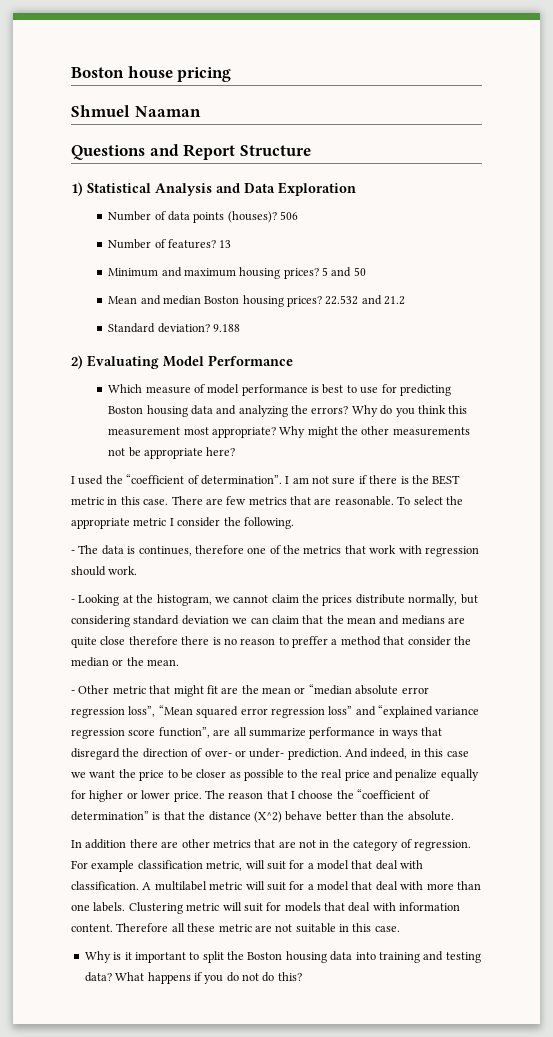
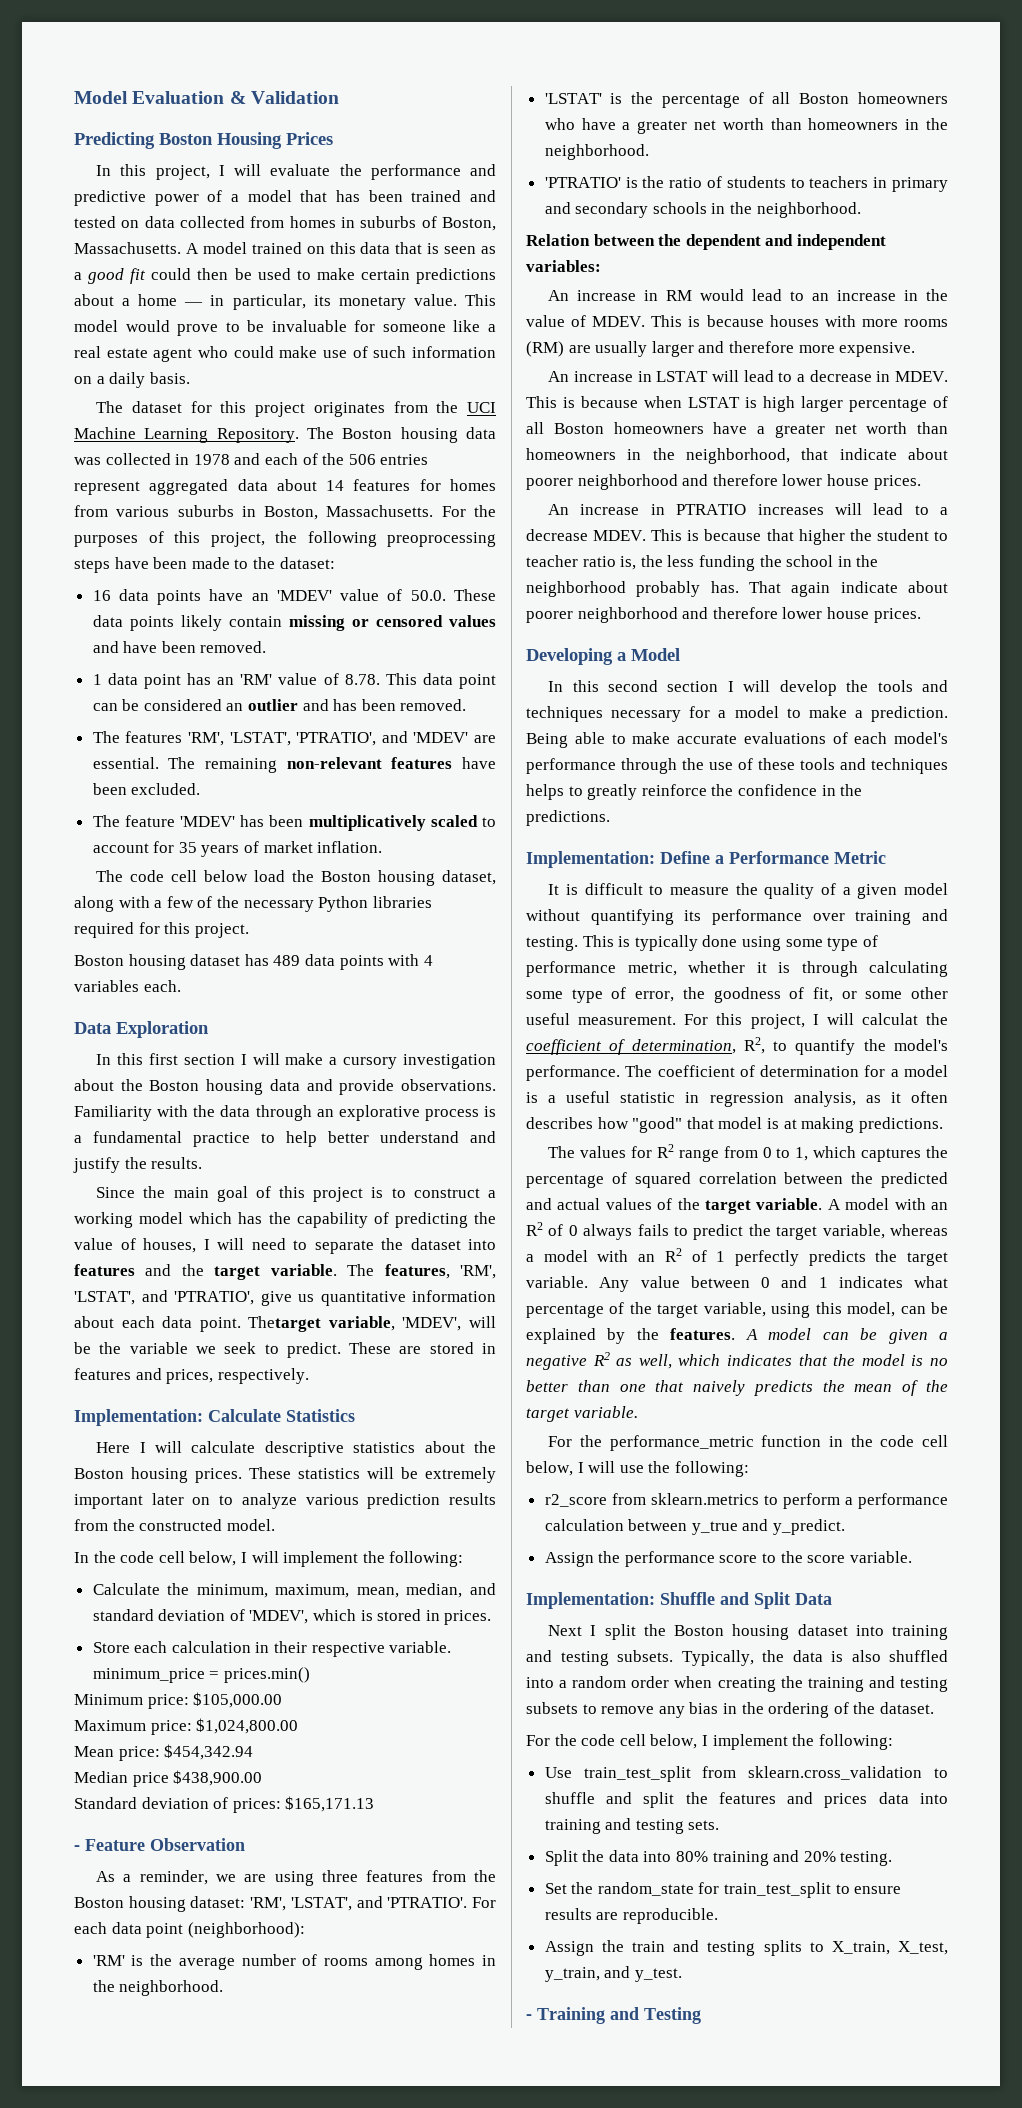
- Boston house pricing
- Shmuel Naaman
- Questions and Report Structure
- 1) Statistical Analysis and Data Exploration
- Number of data points (houses)? 506
- Number of features? 13
- Minimum and maximum housing prices? 5 and 50
- Mean and median Boston housing prices? 22.532 and 21.2
- Standard deviation? 9.188
- 2) Evaluating Model Performance
- Which measure of model performance is best to use for predicting Boston housing data and analyzing the errors? Why do you think this measurement most appropriate? Why might the other measurements not be appropriate here?
- I used the “coefficient of determination”. I am not sure if there is the BEST metric in this case. There are few metrics that are reasonable. To select the appropriate metric I consider the following.
- - The data is continues, therefore one of the metrics that work with regression should work.
- - Looking at the histogram, we cannot claim the prices distribute normally, but considering standard deviation we can claim that the mean and medians are quite close therefore there is no reason to preffer a method that consider the median or the mean.
- - Other metric that might fit are the mean or “median absolute error regression loss”, “Mean squared error regression loss” and “explained variance regression score function”, are all summarize performance in ways that disregard the direction of over- or under- prediction. And indeed, in this case we want the price to be closer as possible to the real price and penalize equally for higher or lower price. The reason that I choose the “coefficient of determination” is that the distance (X^2) behave better than the absolute.
- In addition there are other metrics that are not in the category of regression. For example classification metric, will suit for a model that deal with classification. A multilabel metric will suit for a model that deal with more than one labels. Clustering metric will suit for models that deal with information content. Therefore all these metric are not suitable in this case.
- Why is it important to split the Boston housing data into training and testing data? What happens if you do not do this?
+ Model Evaluation & Validation
+ Predicting Boston Housing Prices
+ In this project, I will evaluate the performance and predictive power of a model that has been trained and tested on data collected from homes in suburbs of Boston, Massachusetts. A model trained on this data that is seen as a good fit could then be used to make certain predictions about a home — in particular, its monetary value. This model would prove to be invaluable for someone like a real estate agent who could make use of such information on a daily basis.
+ The dataset for this project originates from the UCI Machine Learning Repository. The Boston housing data was collected in 1978 and each of the 506 entries represent aggregated data about 14 features for homes from various suburbs in Boston, Massachusetts. For the purposes of this project, the following preoprocessing steps have been made to the dataset:
+ 16 data points have an 'MDEV' value of 50.0. These data points likely contain missing or censored values and have been removed.
+ 1 data point has an 'RM' value of 8.78. This data point can be considered an outlier and has been removed.
+ The features 'RM', 'LSTAT', 'PTRATIO', and 'MDEV' are essential. The remaining non-relevant features have been excluded.
+ The feature 'MDEV' has been multiplicatively scaled to account for 35 years of market inflation.
+ The code cell below load the Boston housing dataset, along with a few of the necessary Python libraries required for this project.
+ Boston housing dataset has 489 data points with 4 variables each.
+ Data Exploration
+ In this first section I will make a cursory investigation about the Boston housing data and provide observations. Familiarity with the data through an explorative process is a fundamental practice to help better understand and justify the results.
+ Since the main goal of this project is to construct a working model which has the capability of predicting the value of houses, I will need to separate the dataset into features and the target variable. The features, 'RM', 'LSTAT', and 'PTRATIO', give us quantitative information about each data point. Thetarget variable, 'MDEV', will be the variable we seek to predict. These are stored in features and prices, respectively.
+ Implementation: Calculate Statistics
+ Here I will calculate descriptive statistics about the Boston housing prices. These statistics will be extremely important later on to analyze various prediction results from the constructed model.
+ In the code cell below, I will implement the following:
+ Calculate the minimum, maximum, mean, median, and standard deviation of 'MDEV', which is stored in prices.
+ Store each calculation in their respective variable. minimum_price = prices.min()
+ Minimum price: $105,000.00
+ Maximum price: $1,024,800.00
+ Mean price: $454,342.94
+ Median price $438,900.00
+ Standard deviation of prices: $165,171.13
+ - Feature Observation
+ As a reminder, we are using three features from the Boston housing dataset: 'RM', 'LSTAT', and 'PTRATIO'. For each data point (neighborhood):
+ 'RM' is the average number of rooms among homes in the neighborhood.
+ 'LSTAT' is the percentage of all Boston homeowners who have a greater net worth than homeowners in the neighborhood.
+ 'PTRATIO' is the ratio of students to teachers in primary and secondary schools in the neighborhood.
+ Relation between the dependent and independent variables:
+ An increase in RM would lead to an increase in the value of MDEV. This is because houses with more rooms (RM) are usually larger and therefore more expensive.
+ An increase in LSTAT will lead to a decrease in MDEV. This is because when LSTAT is high larger percentage of all Boston homeowners have a greater net worth than homeowners in the neighborhood, that indicate about poorer neighborhood and therefore lower house prices.
+ An increase in PTRATIO increases will lead to a decrease MDEV. This is because that higher the student to teacher ratio is, the less funding the school in the neighborhood probably has. That again indicate about poorer neighborhood and therefore lower house prices.
+ Developing a Model
+ In this second section I will develop the tools and techniques necessary for a model to make a prediction. Being able to make accurate evaluations of each model's performance through the use of these tools and techniques helps to greatly reinforce the confidence in the predictions.
+ Implementation: Define a Performance Metric
+ It is difficult to measure the quality of a given model without quantifying its performance over training and testing. This is typically done using some type of performance metric, whether it is through calculating some type of error, the goodness of fit, or some other useful measurement. For this project, I will calculat the coefficient of determination, R2, to quantify the model's performance. The coefficient of determination for a model is a useful statistic in regression analysis, as it often describes how "good" that model is at making predictions.
+ The values for R2 range from 0 to 1, which captures the percentage of squared correlation between the predicted and actual values of the target variable. A model with an R2 of 0 always fails to predict the target variable, whereas a model with an R2 of 1 perfectly predicts the target variable. Any value between 0 and 1 indicates what percentage of the target variable, using this model, can be explained by the features. A model can be given a negative R2 as well, which indicates that the model is no better than one that naively predicts the mean of the target variable.
+ For the performance_metric function in the code cell below, I will use the following:
+ r2_score from sklearn.metrics to perform a performance calculation between y_true and y_predict.
+ Assign the performance score to the score variable.
+ Implementation: Shuffle and Split Data
+ Next I split the Boston housing dataset into training and testing subsets. Typically, the data is also shuffled into a random order when creating the training and testing subsets to remove any bias in the ordering of the dataset.
+ For the code cell below, I implement the following:
+ Use train_test_split from sklearn.cross_validation to shuffle and split the features and prices data into training and testing sets.
+ Split the data into 80% training and 20% testing.
+ Set the random_state for train_test_split to ensure results are reproducible.
+ Assign the train and testing splits to X_train, X_test, y_train, and y_test.
+ - Training and Testing

